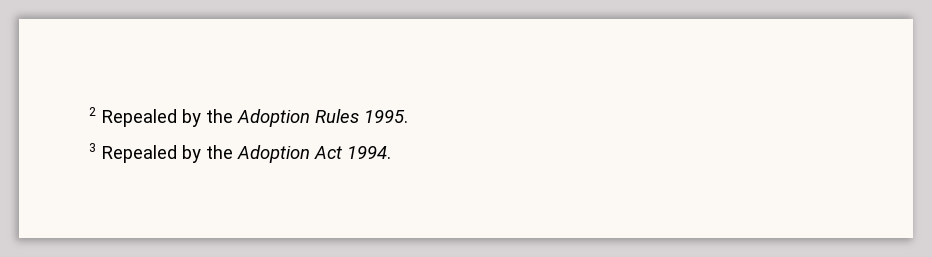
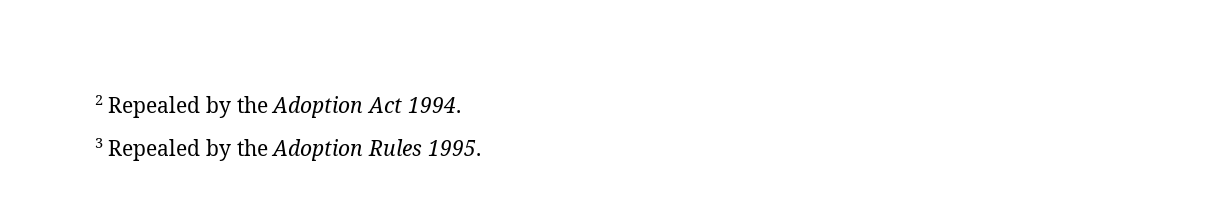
- 2 Repealed by the Adoption Rules 1995.
- 3 Repealed by the Adoption Act 1994.
+ 2 Repealed by the Adoption Act 1994.
+ 3 Repealed by the Adoption Rules 1995.

